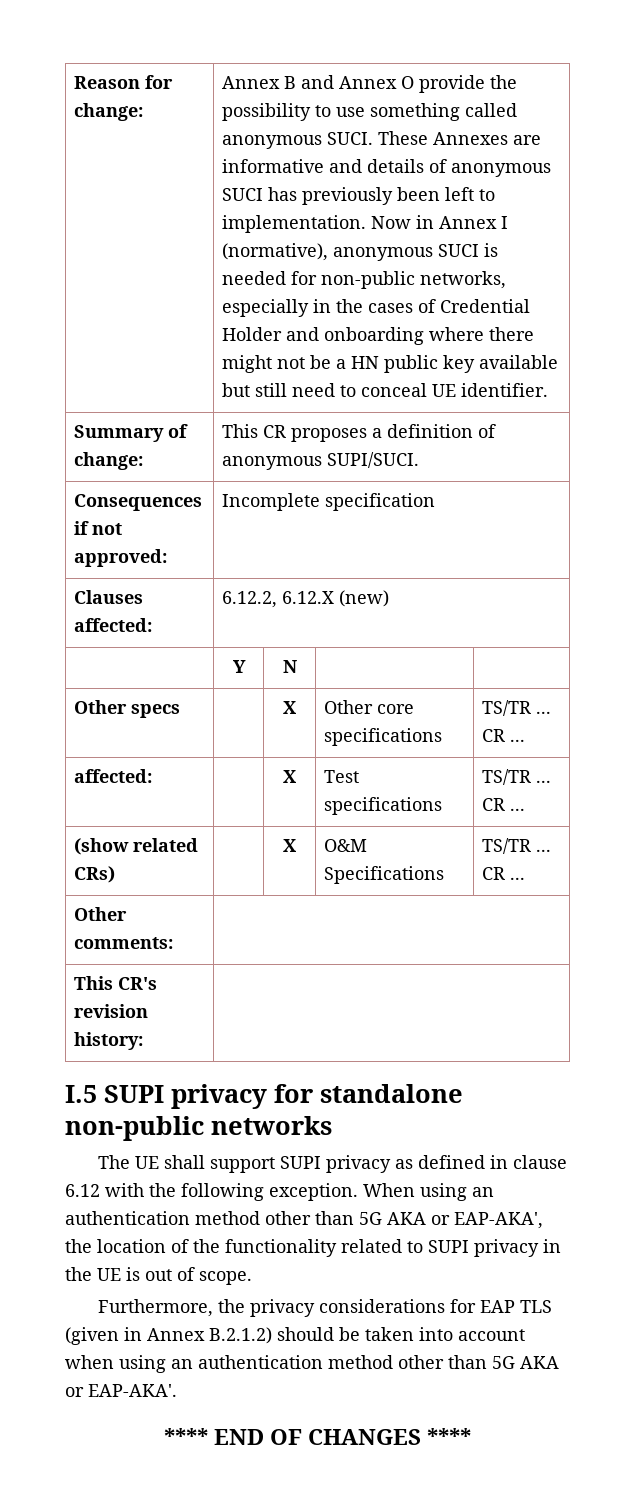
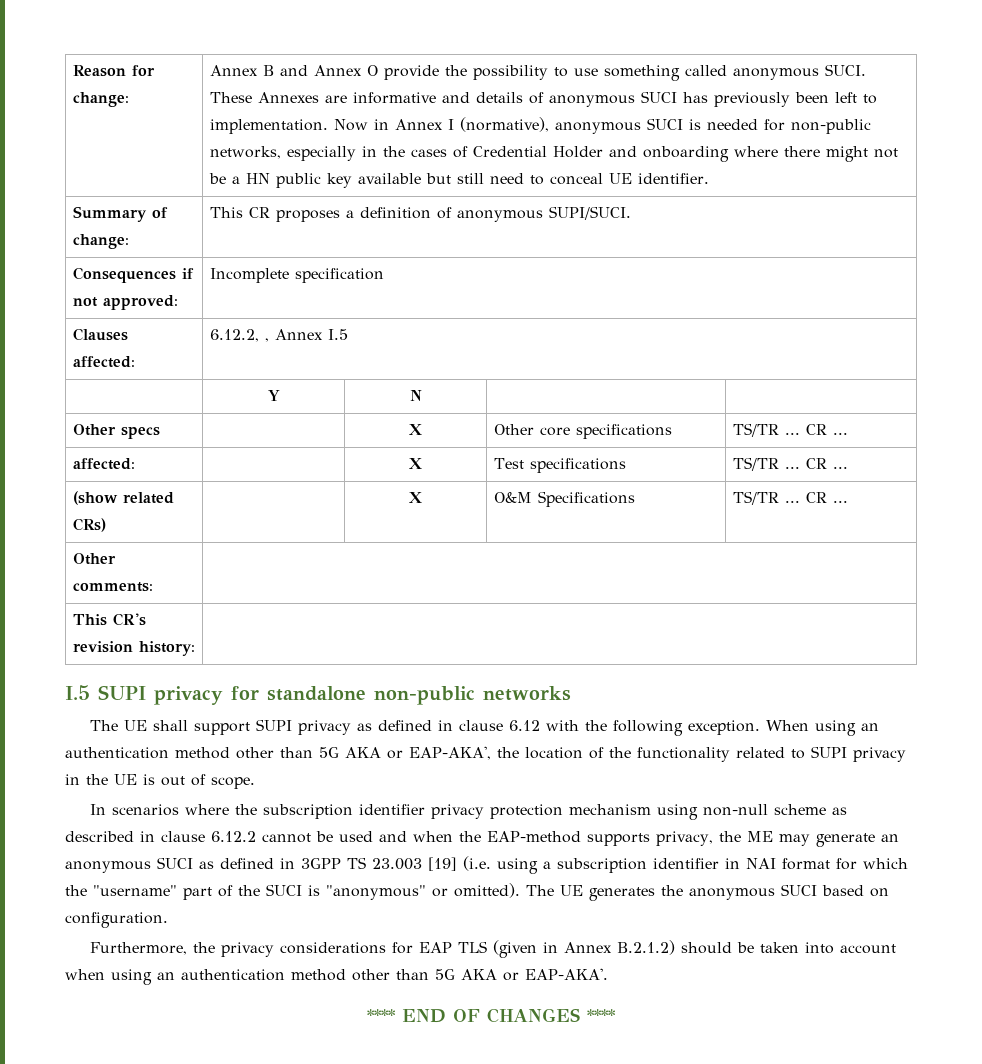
- Clauses affected: | 6.12.2, 6.12.X (new)
+ Clauses affected: | 6.12.2, , Annex I.5
+ In scenarios where the subscription identifier privacy protection mechanism using non-null scheme as described in clause 6.12.2 cannot be used and when the EAP-method supports privacy, the ME may generate an anonymous SUCI as defined in 3GPP TS 23.003 [19] (i.e. using a subscription identifier in NAI format for which the "username" part of the SUCI is "anonymous" or omitted). The UE generates the anonymous SUCI based on configuration.

